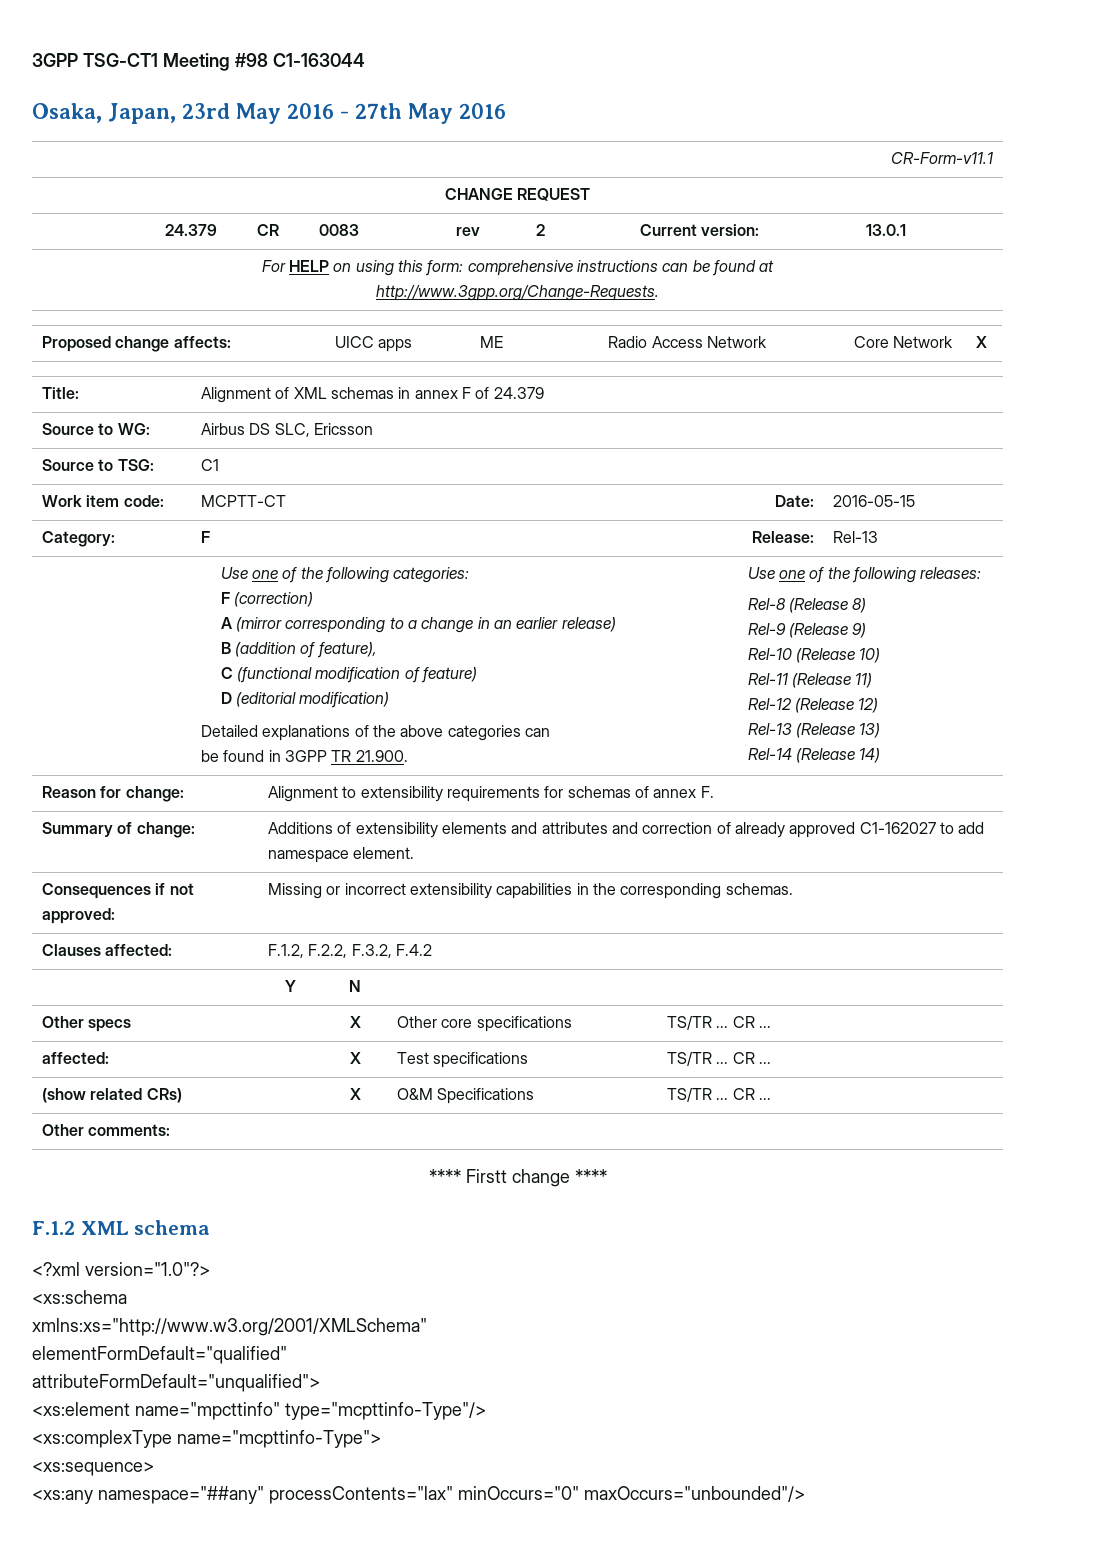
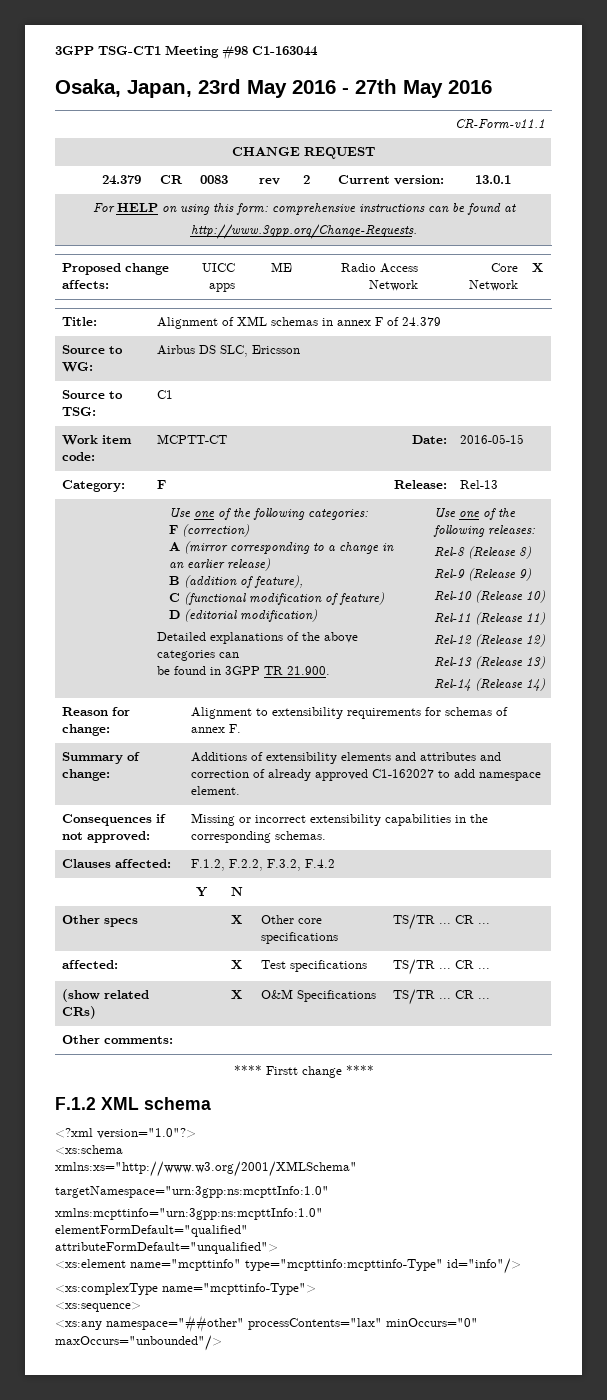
+ targetNamespace="urn:3gpp:ns:mcpttInfo:1.0"
+ xmlns:mcpttinfo="urn:3gpp:ns:mcpttInfo:1.0"
- <xs:element name="mpcttinfo" type="mcpttinfo-Type"/>
+ <xs:element name="mcpttinfo" type="mcpttinfo:mcpttinfo-Type" id="info"/>
- <xs:any namespace="##any" processContents="lax" minOccurs="0" maxOccurs="unbounded"/>
+ <xs:any namespace="##other" processContents="lax" minOccurs="0" maxOccurs="unbounded"/>

